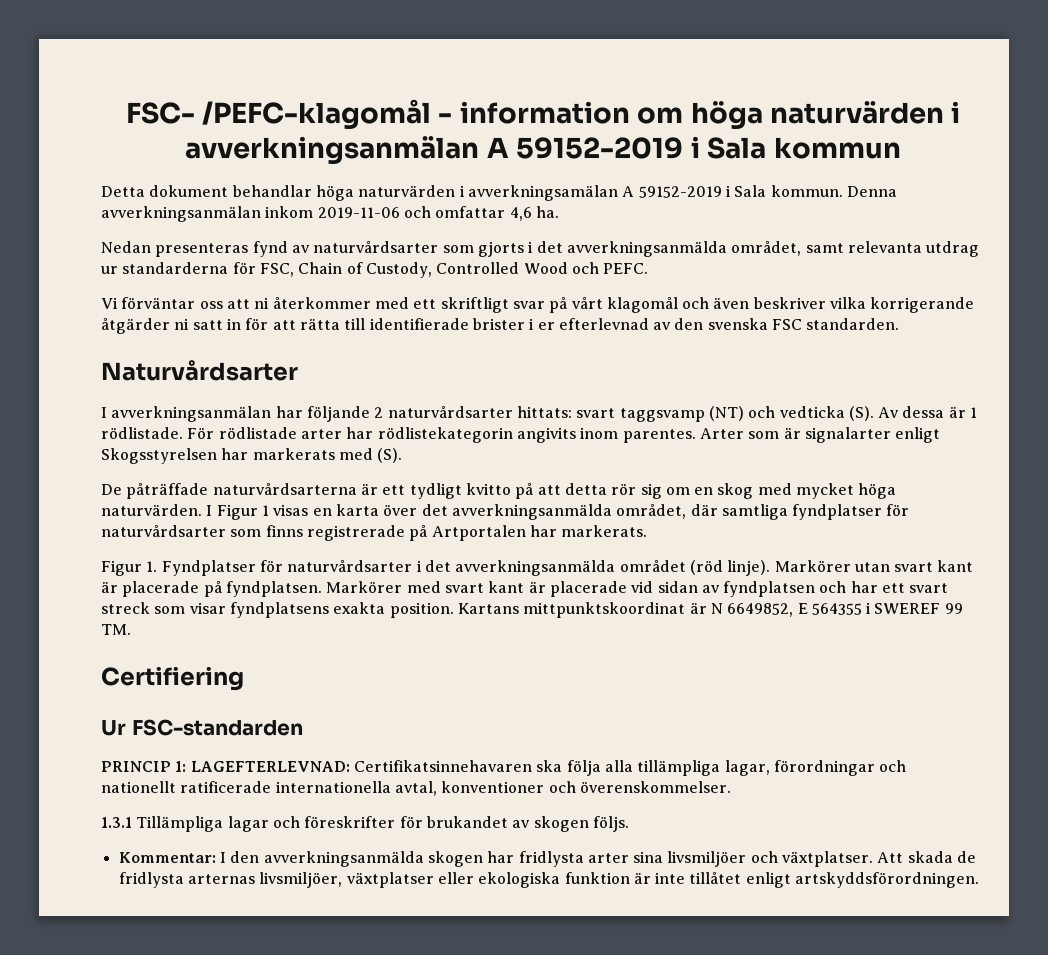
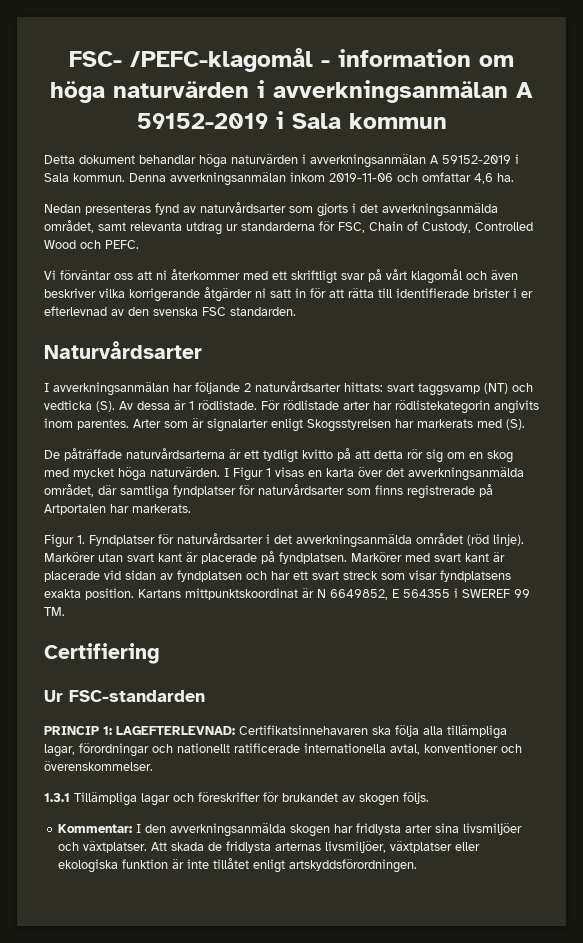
- Detta dokument behandlar höga naturvärden i avverkningsamälan A 59152-2019 i Sala kommun.
+ Detta dokument behandlar höga naturvärden i avverkningsanmälan A 59152-2019 i Sala kommun.

